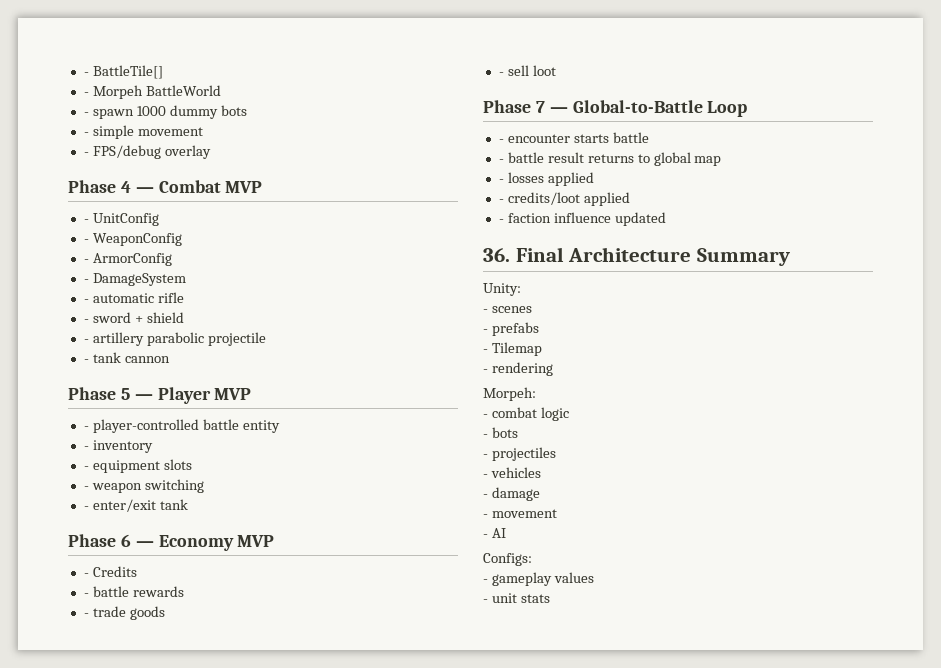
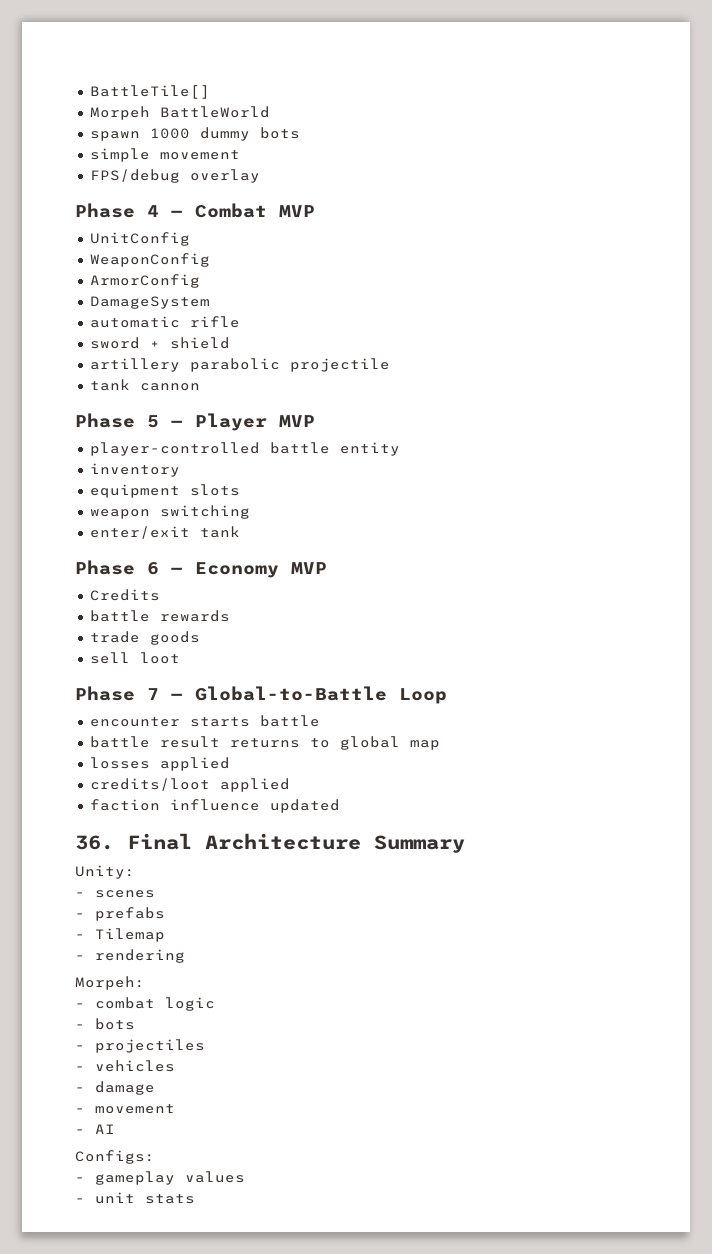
- - BattleTile[]
+ BattleTile[]
- - Morpeh BattleWorld
+ Morpeh BattleWorld
- - spawn 1000 dummy bots
+ spawn 1000 dummy bots
- - simple movement
+ simple movement
- - FPS/debug overlay
+ FPS/debug overlay
- - UnitConfig
+ UnitConfig
- - WeaponConfig
+ WeaponConfig
- - ArmorConfig
+ ArmorConfig
- - DamageSystem
+ DamageSystem
- - automatic rifle
+ automatic rifle
- - sword + shield
+ sword + shield
- - artillery parabolic projectile
+ artillery parabolic projectile
- - tank cannon
+ tank cannon
- - player-controlled battle entity
+ player-controlled battle entity
- - inventory
+ inventory
- - equipment slots
+ equipment slots
- - weapon switching
+ weapon switching
- - enter/exit tank
+ enter/exit tank
- - Credits
+ Credits
- - battle rewards
+ battle rewards
- - trade goods
+ trade goods
- - sell loot
+ sell loot
- - encounter starts battle
+ encounter starts battle
- - battle result returns to global map
+ battle result returns to global map
- - losses applied
+ losses applied
- - credits/loot applied
+ credits/loot applied
- - faction influence updated
+ faction influence updated

